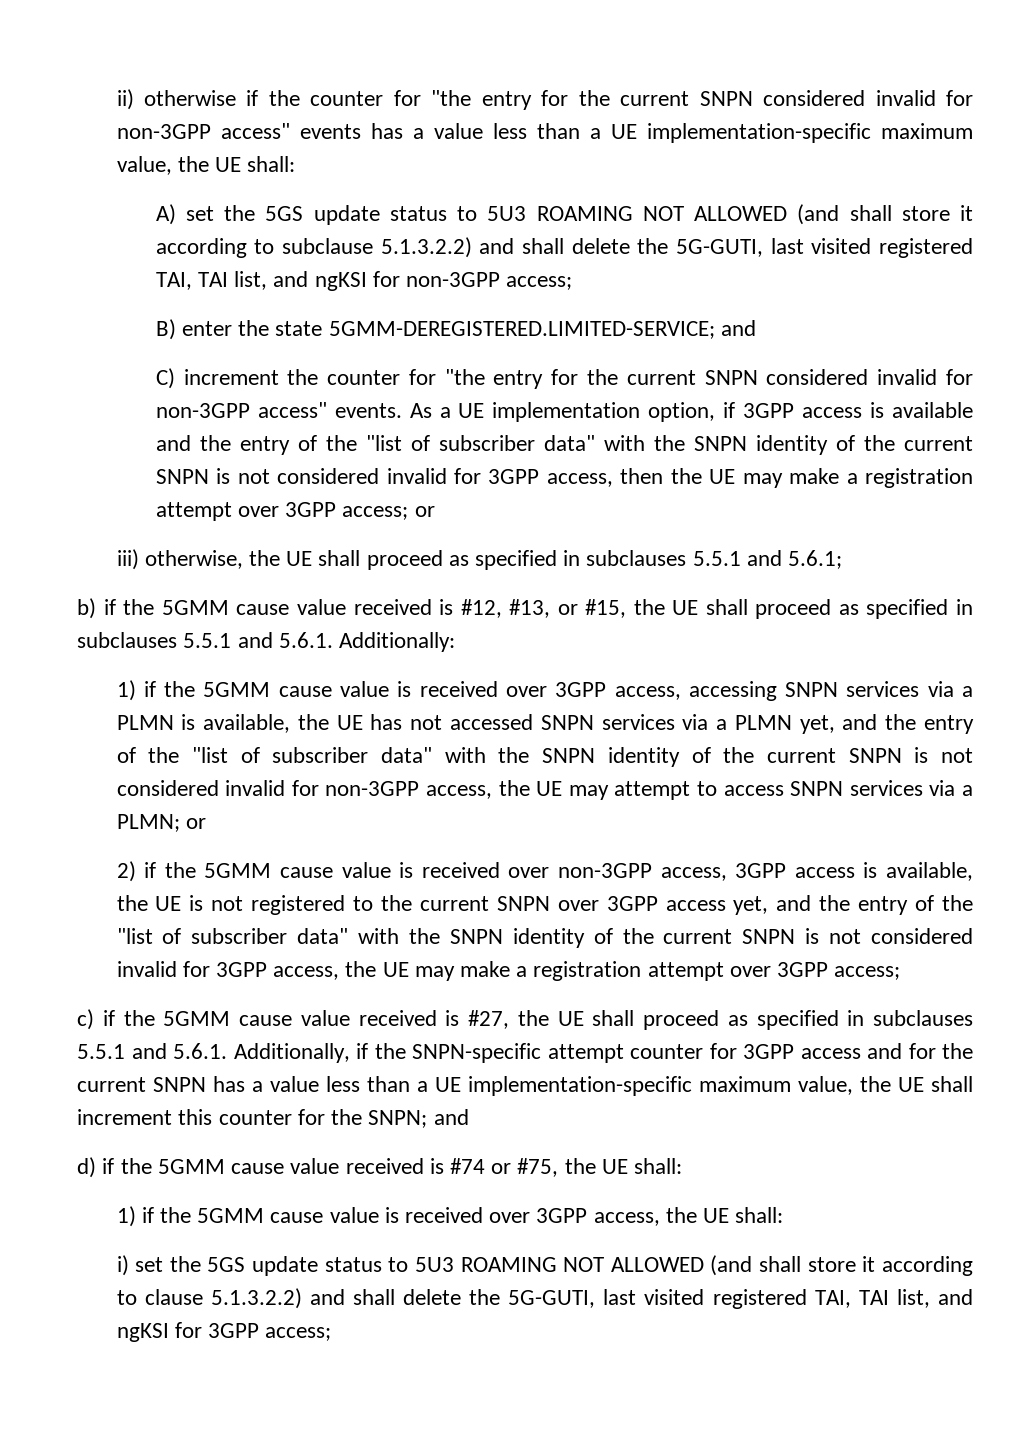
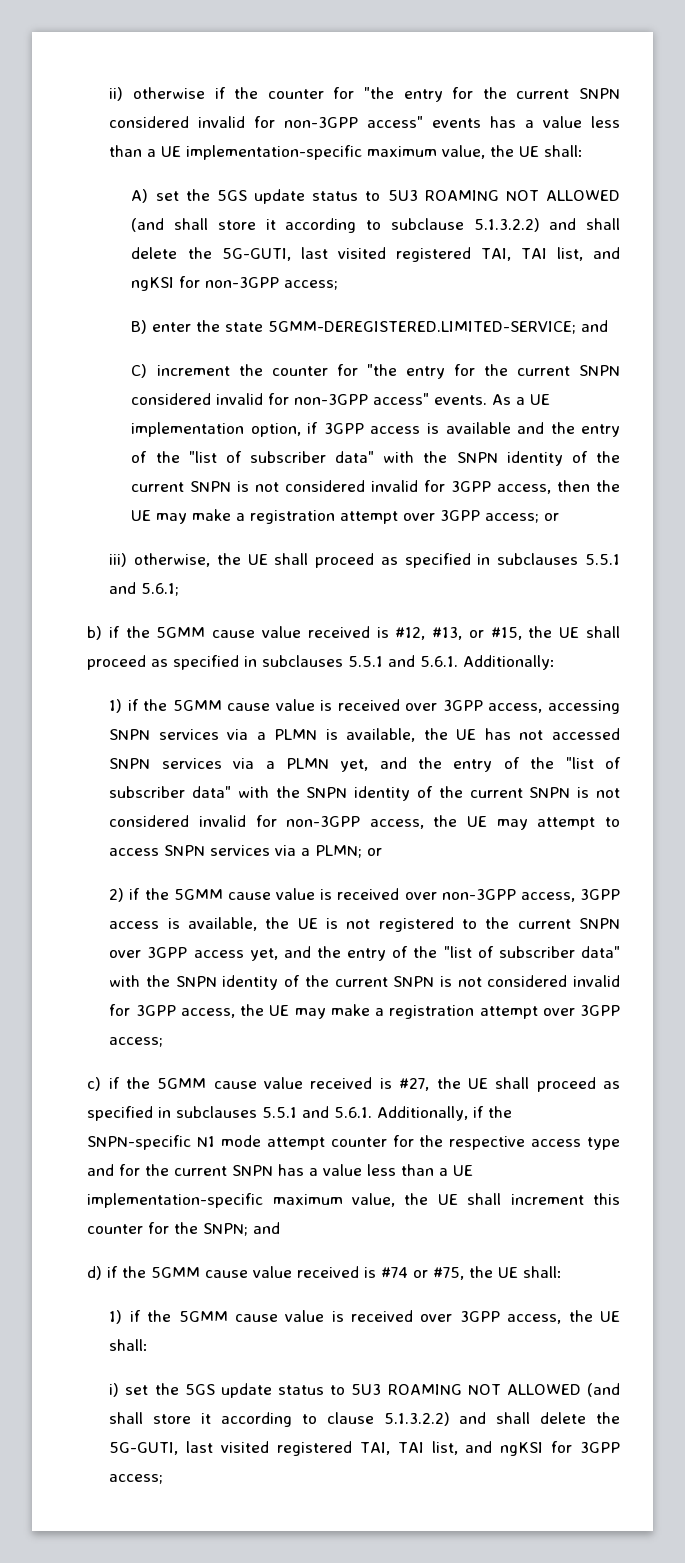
- c) if the 5GMM cause value received is #27, the UE shall proceed as specified in subclauses 5.5.1 and 5.6.1. Additionally, if the SNPN-specific attempt counter for 3GPP access and for the current SNPN has a value less than a UE implementation-specific maximum value, the UE shall increment this counter for the SNPN; and
+ c) if the 5GMM cause value received is #27, the UE shall proceed as specified in subclauses 5.5.1 and 5.6.1. Additionally, if the SNPN-specific N1 mode attempt counter for the respective access type and for the current SNPN has a value less than a UE implementation-specific maximum value, the UE shall increment this counter for the SNPN; and

